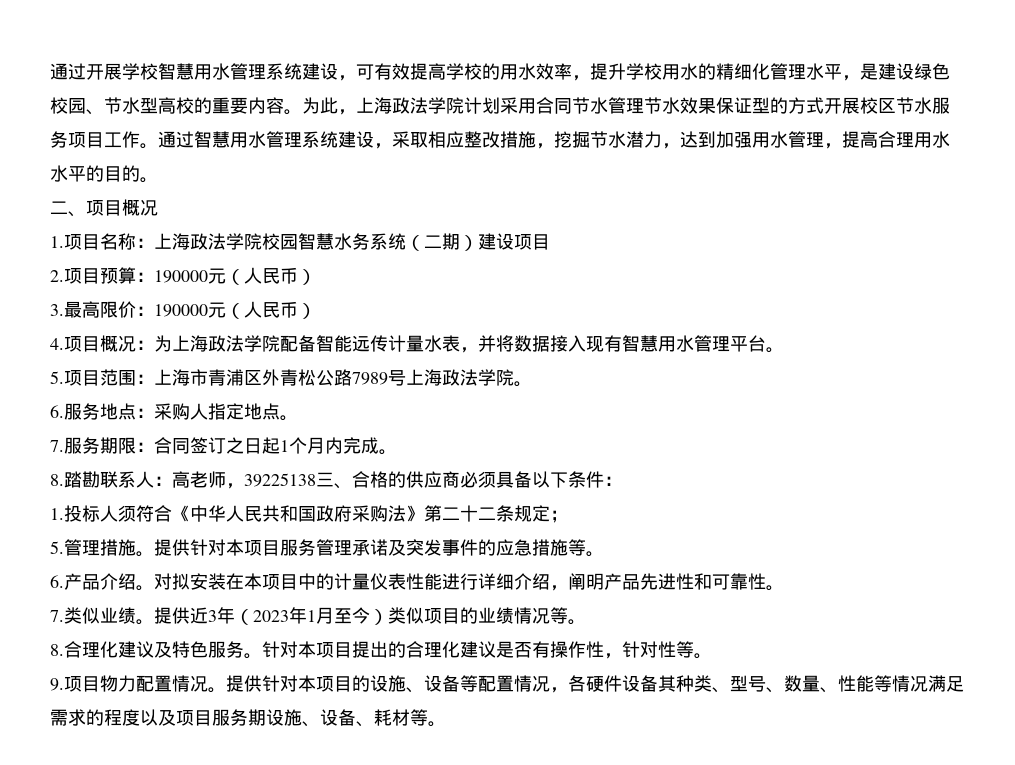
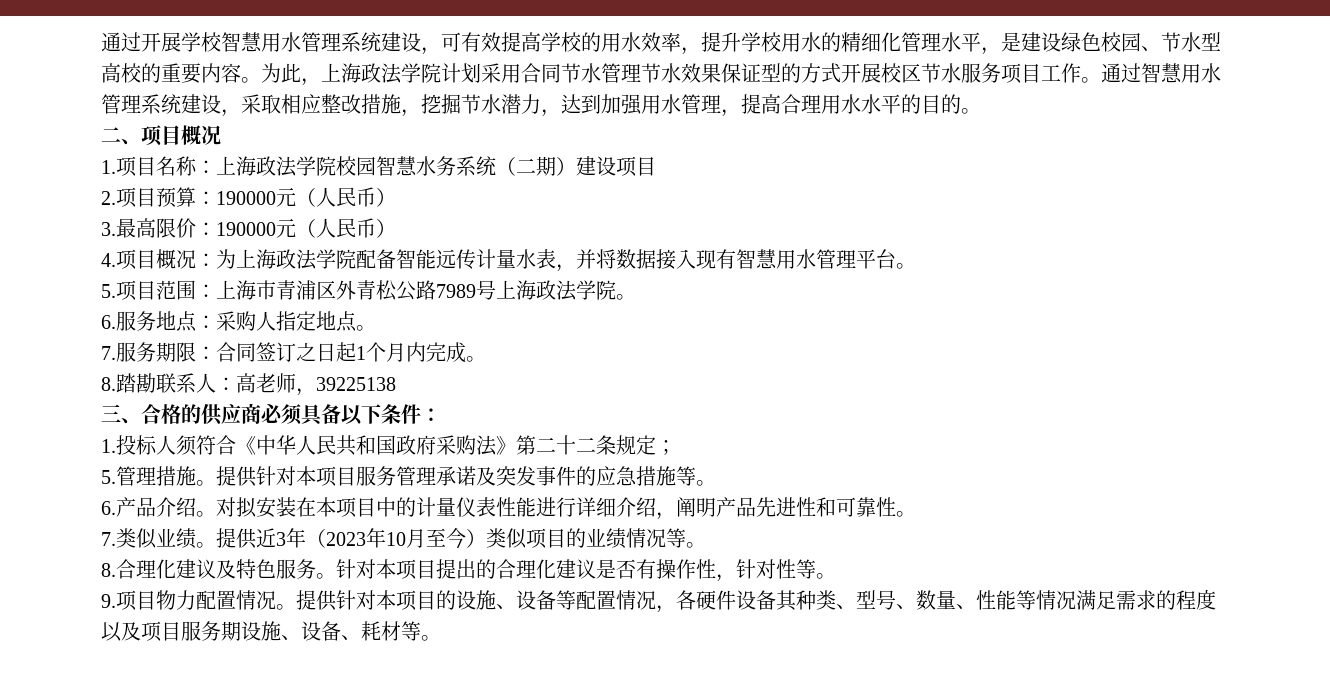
- 8.踏勘联系人：高老师，39225138三、合格的供应商必须具备以下条件：
+ 8.踏勘联系人：高老师，39225138
+ 三、合格的供应商必须具备以下条件：
- 提供近3年（2023年1月至今）类似项目的业绩情况等。
+ 提供近3年（2023年10月至今）类似项目的业绩情况等。

